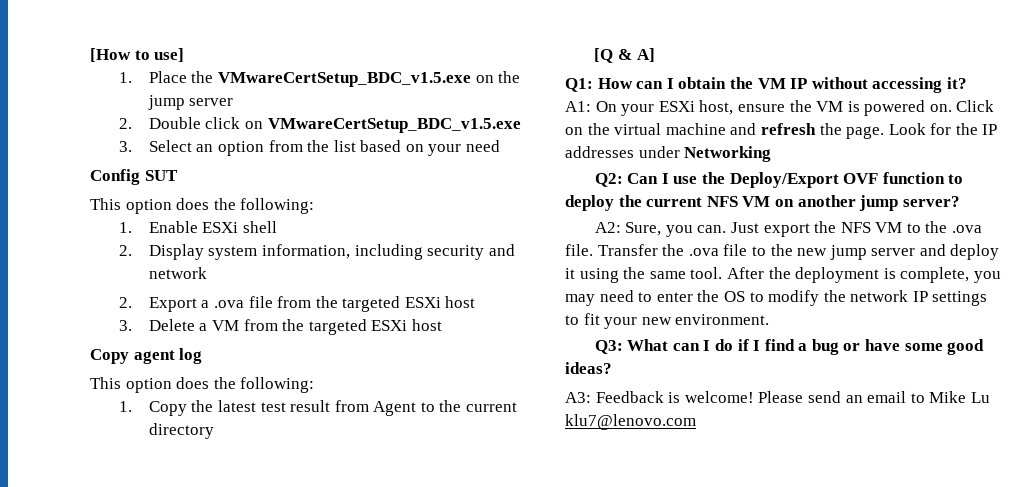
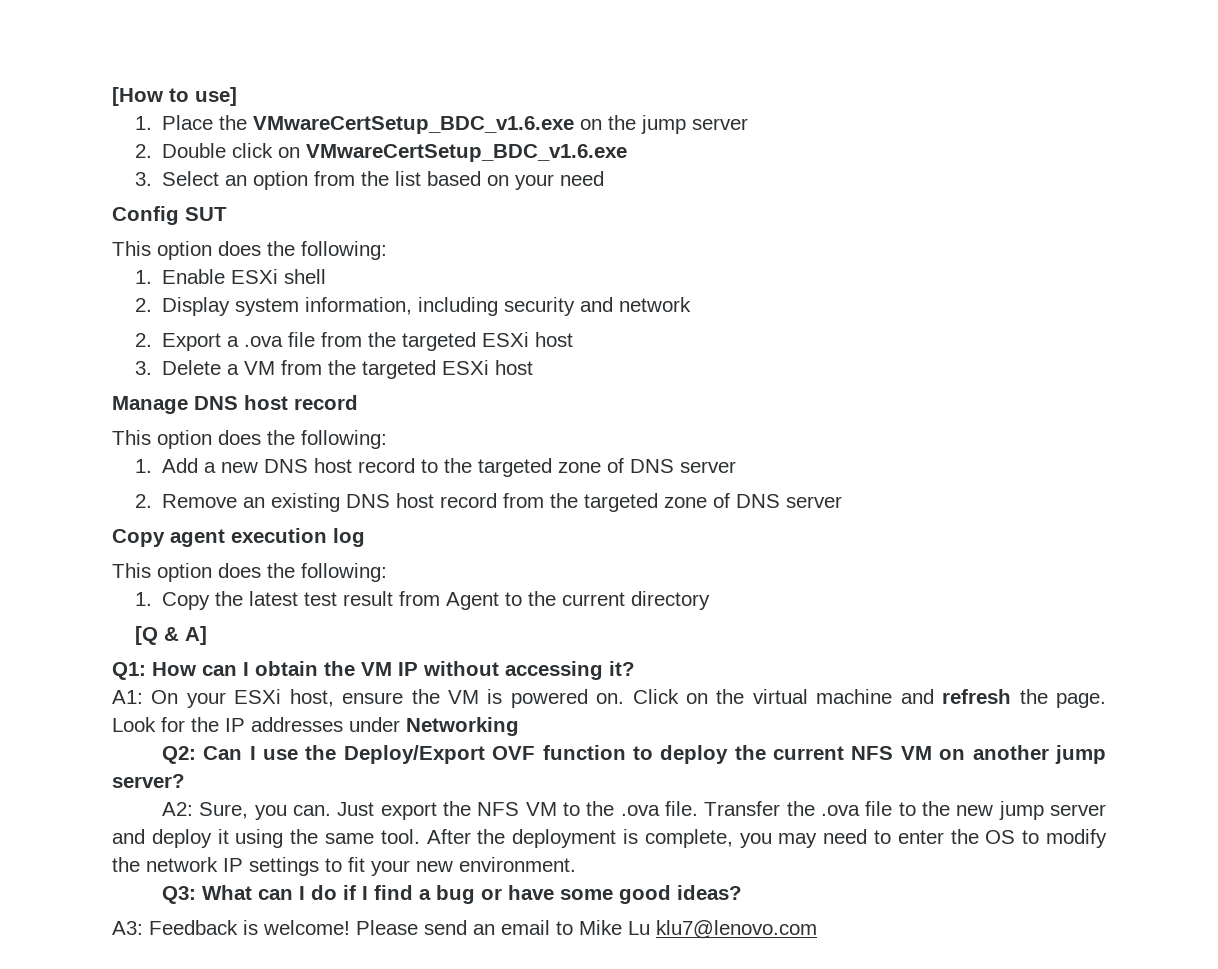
- 1. Place the VMwareCertSetup_BDC_v1.5.exe on the jump server
+ 1. Place the VMwareCertSetup_BDC_v1.6.exe on the jump server
- 2. Double click on VMwareCertSetup_BDC_v1.5.exe
+ 2. Double click on VMwareCertSetup_BDC_v1.6.exe
+ Manage DNS host record
+ This option does the following:
+ 1. Add a new DNS host record to the targeted zone of DNS server
+ 2. Remove an existing DNS host record from the targeted zone of DNS server
- Copy agent log
+ Copy agent execution log

